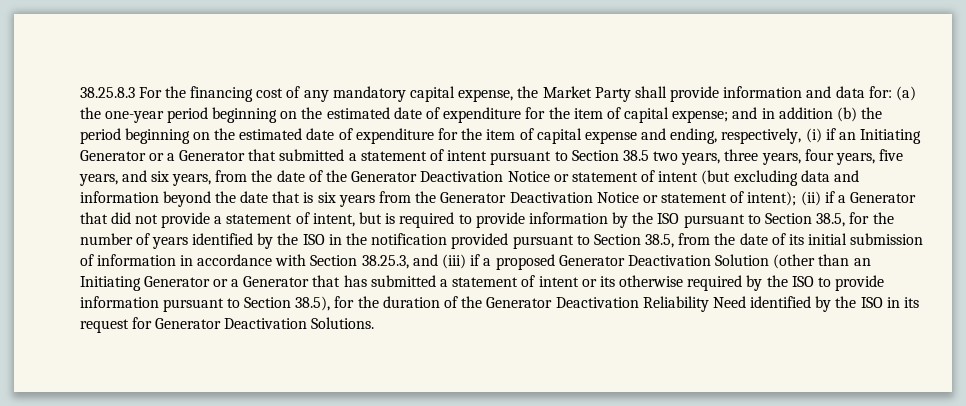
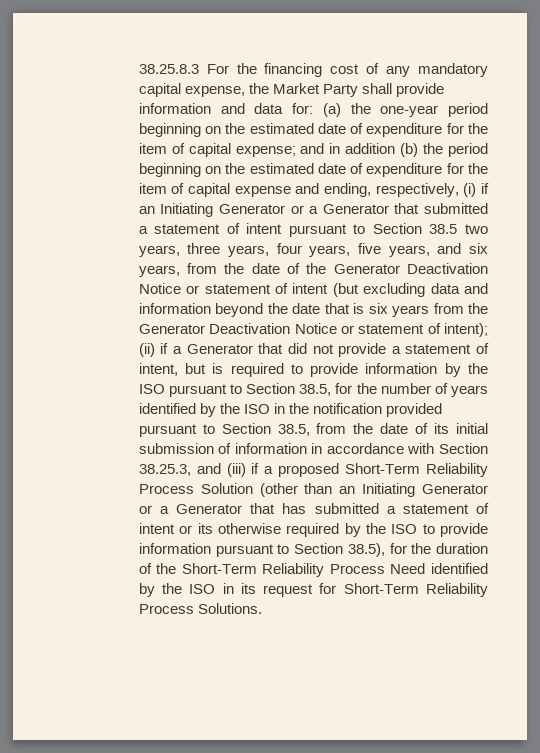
- (ii) if a Generator that did not provide a statement of intent, but is required to provide information by the ISO pursuant to Section 38.5, for the number of years identified by the ISO in the notification provided pursuant to Section 38.5, from the date of its initial submission of information in accordance with Section 38.25.3, and (iii) if a proposed Generator Deactivation Solution (other than an Initiating Generator or a Generator that has submitted a statement of intent or its otherwise required by the ISO to provide information pursuant to Section 38.5), for the duration of the Generator Deactivation Reliability Need identified by the ISO in its request for Generator Deactivation Solutions.
+ (ii) if a Generator that did not provide a statement of intent, but is required to provide information by the ISO pursuant to Section 38.5, for the number of years identified by the ISO in the notification provided pursuant to Section 38.5, from the date of its initial submission of information in accordance with Section 38.25.3, and (iii) if a proposed Short-Term Reliability Process Solution (other than an Initiating Generator or a Generator that has submitted a statement of intent or its otherwise required by the ISO to provide information pursuant to Section 38.5), for the duration of the Short-Term Reliability Process Need identified by the ISO in its request for Short-Term Reliability Process Solutions.

